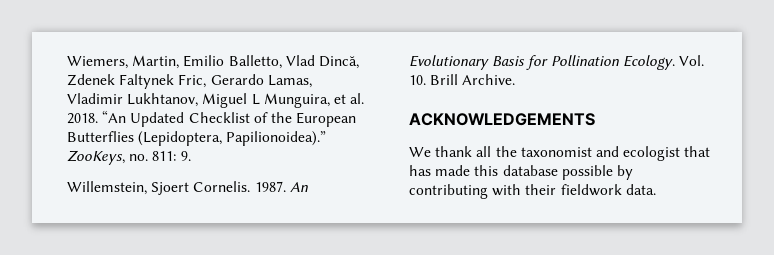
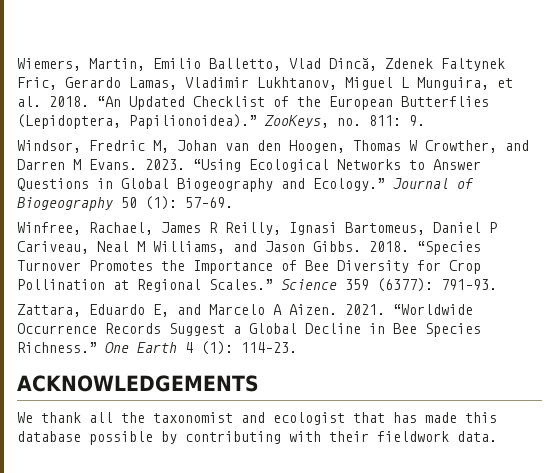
- Willemstein, Sjoert Cornelis. 1987. An Evolutionary Basis for Pollination Ecology. Vol. 10. Brill Archive.
+ Windsor, Fredric M, Johan van den Hoogen, Thomas W Crowther, and Darren M Evans. 2023. “Using Ecological Networks to Answer Questions in Global Biogeography and Ecology.” Journal of Biogeography 50 (1): 57–69.
+ Winfree, Rachael, James R Reilly, Ignasi Bartomeus, Daniel P Cariveau, Neal M Williams, and Jason Gibbs. 2018. “Species Turnover Promotes the Importance of Bee Diversity for Crop Pollination at Regional Scales.” Science 359 (6377): 791–93.
+ Zattara, Eduardo E, and Marcelo A Aizen. 2021. “Worldwide Occurrence Records Suggest a Global Decline in Bee Species Richness.” One Earth 4 (1): 114–23.

